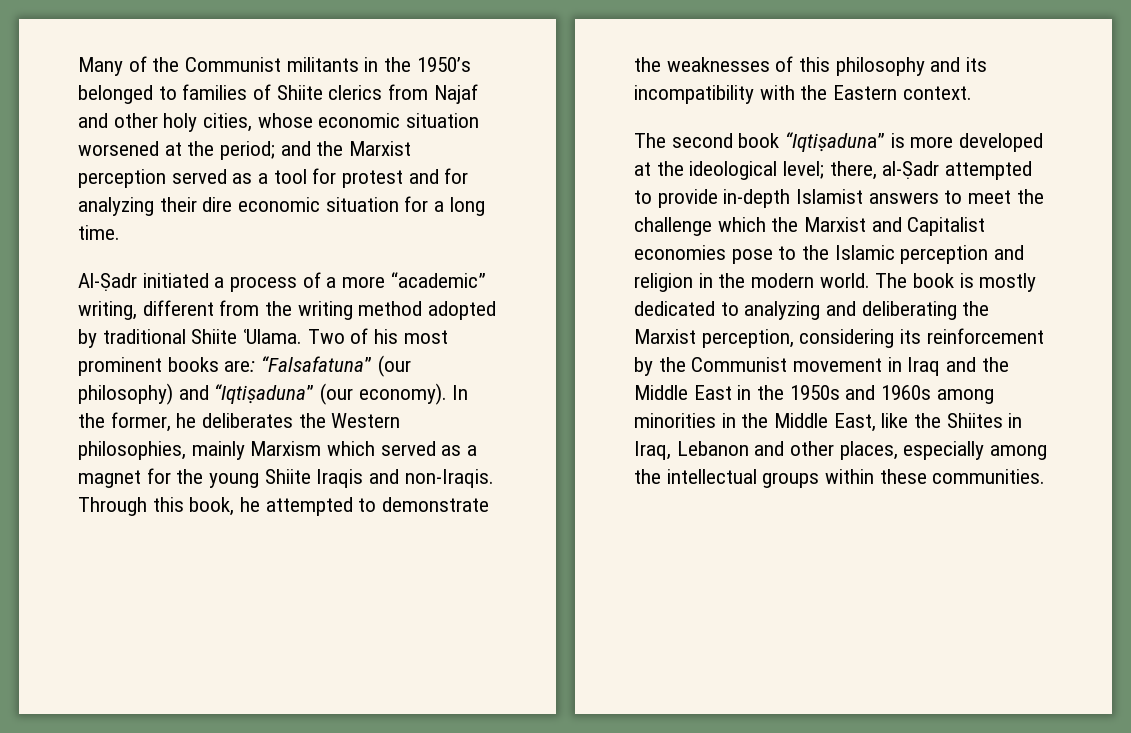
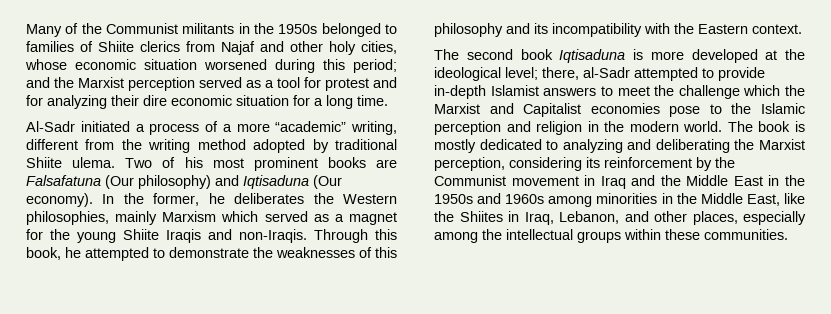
- Many of the Communist militants in the 1950’s belonged to families of Shiite clerics from Najaf and other holy cities, whose economic situation worsened at the period; and the Marxist perception served as a tool for protest and for analyzing their dire economic situation for a long time.
+ Many of the Communist militants in the 1950s belonged to families of Shiite clerics from Najaf and other holy cities, whose economic situation worsened during this period; and the Marxist perception served as a tool for protest and for analyzing their dire economic situation for a long time.
- Al-Ṣadr initiated a process of a more “academic” writing, different from the writing method adopted by traditional Shiite ʿUlama.
+ Al-Sadr initiated a process of a more “academic” writing, different from the writing method adopted by traditional Shiite ulema.
- Two of his most prominent books are: “Falsafatuna” (our philosophy) and “Iqtiṣaduna” (our economy).
+ Two of his most prominent books are Falsafatuna (Our philosophy) and Iqtisaduna (Our economy).
- The second book “Iqtiṣaduna” is more developed at the ideological level; there, al-Ṣadr attempted to provide in-depth Islamist answers to meet the challenge which the Marxist and Capitalist economies pose to the Islamic perception and religion in the modern world.
+ The second book Iqtisaduna is more developed at the ideological level; there, al-Sadr attempted to provide in-depth Islamist answers to meet the challenge which the Marxist and Capitalist economies pose to the Islamic perception and religion in the modern world.
- The book is mostly dedicated to analyzing and deliberating the Marxist perception, considering its reinforcement by the Communist movement in Iraq and the Middle East in the 1950s and 1960s among minorities in the Middle East, like the Shiites in Iraq, Lebanon and other places, especially among the intellectual groups within these communities.
+ The book is mostly dedicated to analyzing and deliberating the Marxist perception, considering its reinforcement by the Communist movement in Iraq and the Middle East in the 1950s and 1960s among minorities in the Middle East, like the Shiites in Iraq, Lebanon, and other places, especially among the intellectual groups within these communities.

